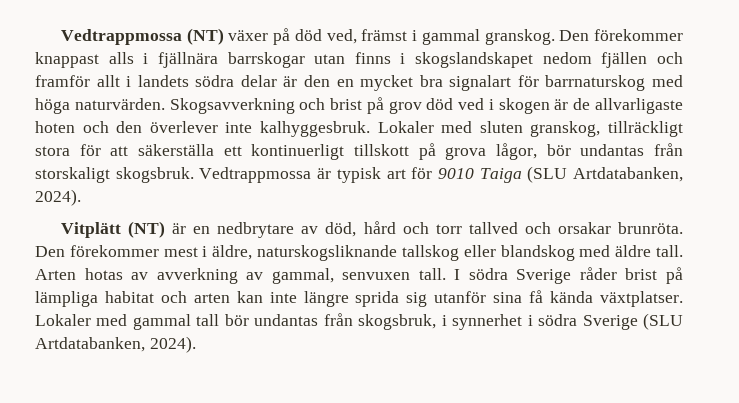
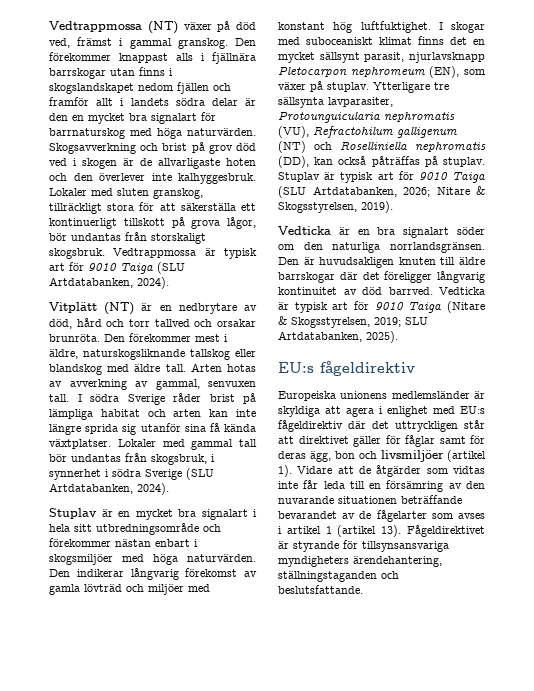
+ Stuplav är en mycket bra signalart i hela sitt utbredningsområde och förekommer nästan enbart i skogsmiljöer med höga naturvärden. Den indikerar långvarig förekomst av gamla lövträd och miljöer med konstant hög luftfuktighet. I skogar med suboceaniskt klimat finns det en mycket sällsynt parasit, njurlavsknapp Pletocarpon nephromeum (EN), som växer på stuplav. Ytterligare tre sällsynta lavparasiter, Protounguicularia nephromatis (VU), Refractohilum galligenum (NT) och Roselliniella nephromatis (DD), kan också påträffas på stuplav. Stuplav är typisk art för 9010 Taiga (SLU Artdatabanken, 2026; Nitare & Skogsstyrelsen, 2019).
+ Vedticka är en bra signalart söder om den naturliga norrlandsgränsen. Den är huvudsakligen knuten till äldre barrskogar där det föreligger långvarig kontinuitet av död barrved. Vedticka är typisk art för 9010 Taiga (Nitare & Skogsstyrelsen, 2019; SLU Artdatabanken, 2025).
+ EU:s fågeldirektiv
+ Europeiska unionens medlemsländer är skyldiga att agera i enlighet med EU:s fågeldirektiv där det uttryckligen står att direktivet gäller för fåglar samt för deras ägg, bon och livsmiljöer (artikel 1). Vidare att de åtgärder som vidtas inte får leda till en försämring av den nuvarande situationen beträffande bevarandet av de fågelarter som avses i artikel 1 (artikel 13). Fågeldirektivet är styrande för tillsynsansvariga myndigheters ärendehantering, ställningstaganden och beslutsfattande.

